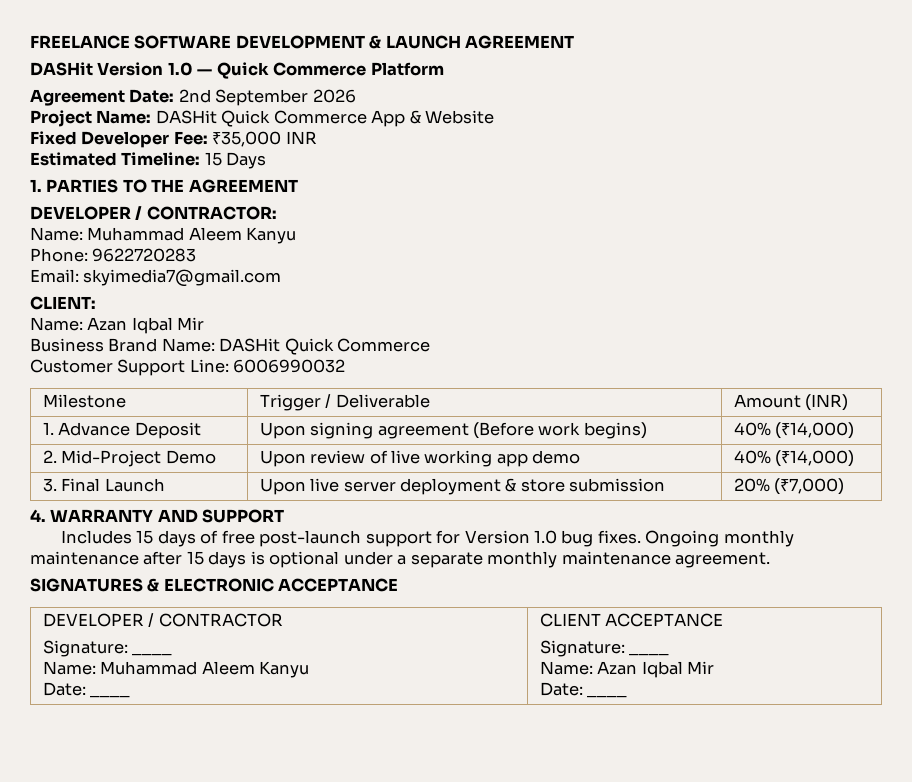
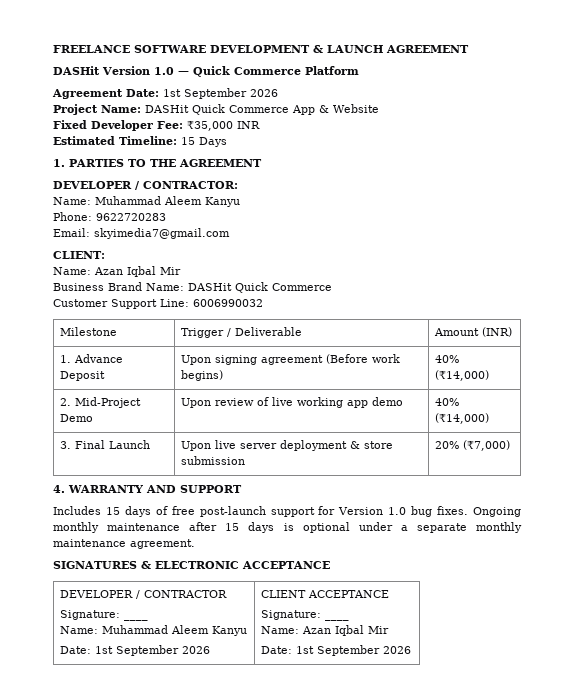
- Agreement Date: 2nd September 2026
+ Agreement Date: 1st September 2026
  DEVELOPER / CONTRACTOR
  Signature: ____
  Name: Muhammad Aleem Kanyu
- Date: ____ | CLIENT ACCEPTANCE
+ Date: 1st September 2026 | CLIENT ACCEPTANCE
  Signature: ____
  Name: Azan Iqbal Mir
- Date: ____
+ Date: 1st September 2026

